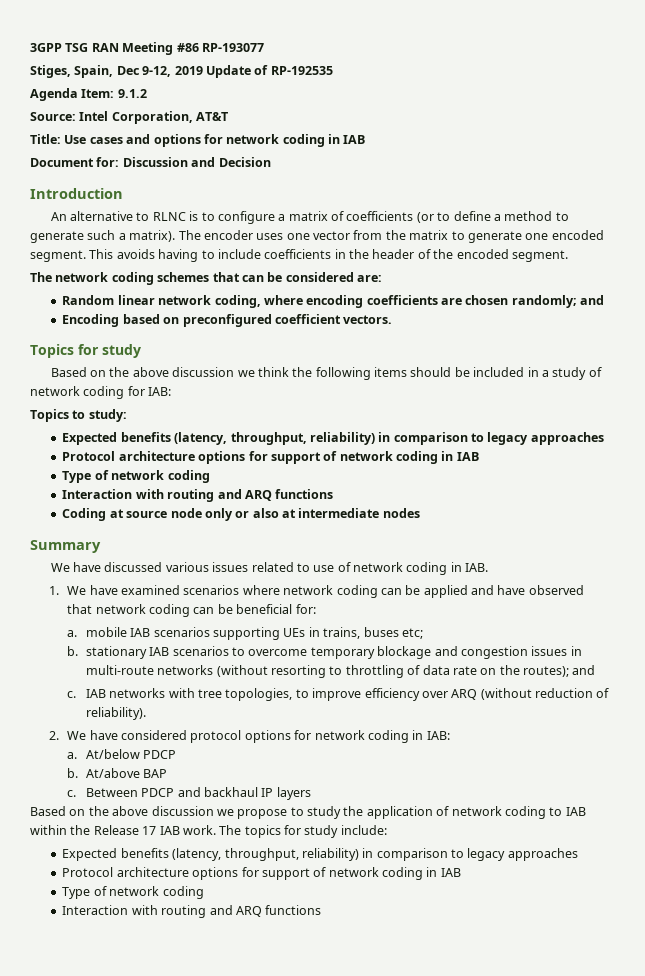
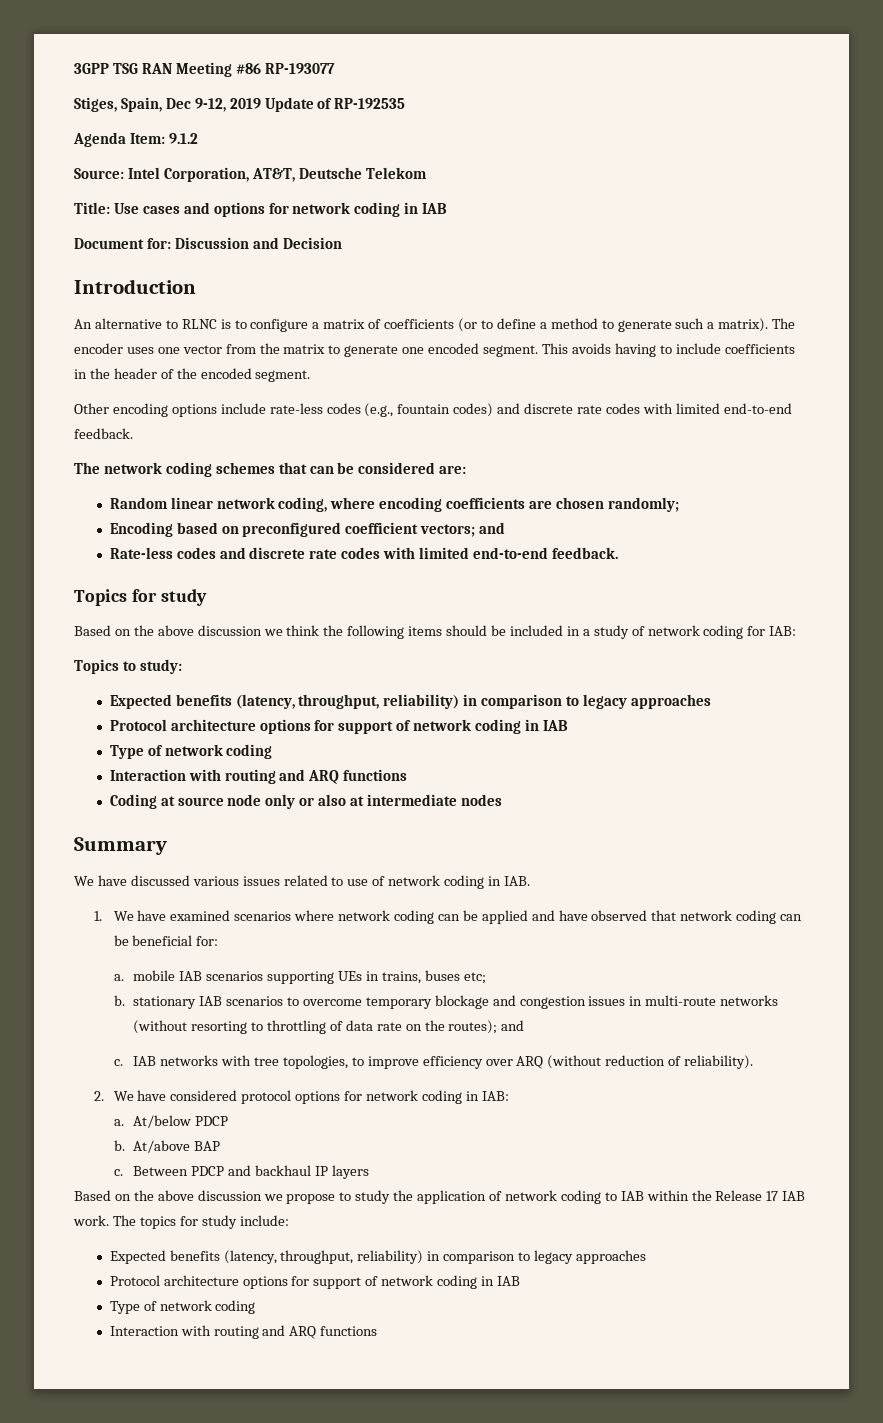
- Source: Intel Corporation, AT&T
+ Source: Intel Corporation, AT&T, Deutsche Telekom
+ Other encoding options include rate-less codes (e.g., fountain codes) and discrete rate codes with limited end-to-end feedback.
- Random linear network coding, where encoding coefficients are chosen randomly; and
+ Random linear network coding, where encoding coefficients are chosen randomly;
- Encoding based on preconfigured coefficient vectors.
+ Encoding based on preconfigured coefficient vectors; and
+ Rate-less codes and discrete rate codes with limited end-to-end feedback.

